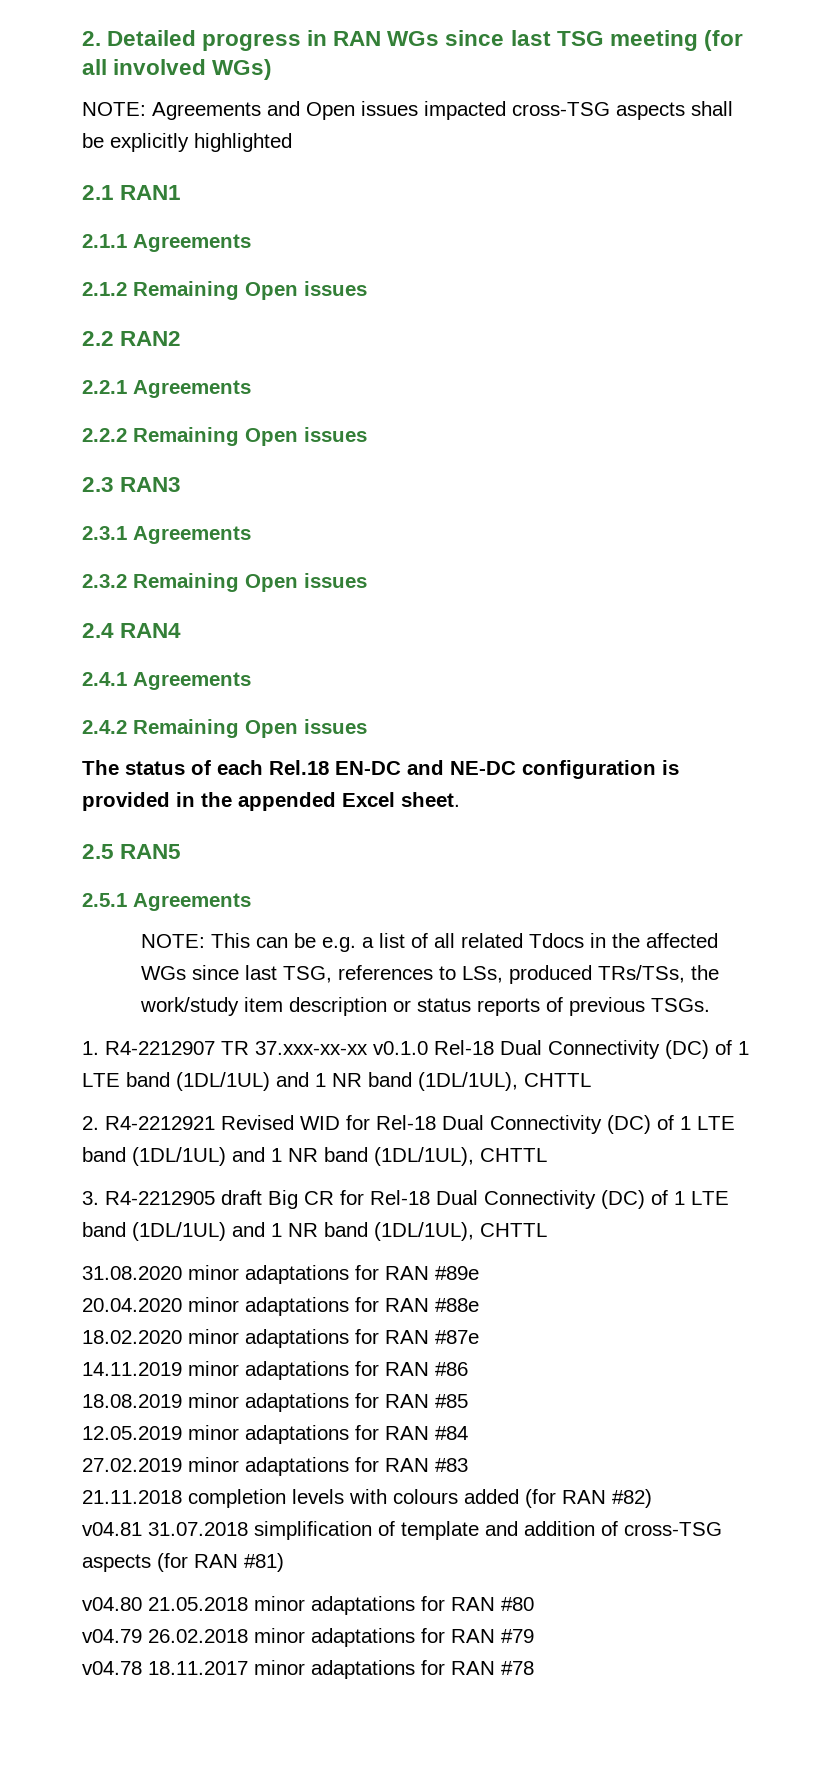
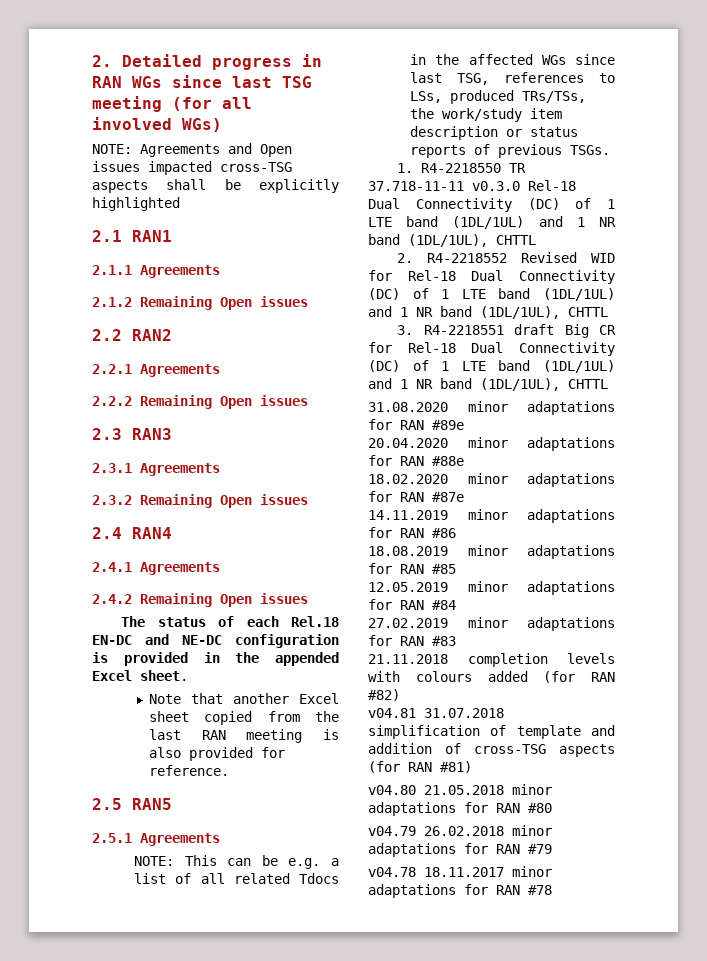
+ Note that another Excel sheet copied from the last RAN meeting is also provided for reference.
- 1. R4-2212907 TR 37.xxx-xx-xx v0.1.0 Rel-18 Dual Connectivity (DC) of 1 LTE band (1DL/1UL) and 1 NR band (1DL/1UL), CHTTL
+ 1. R4-2218550 TR 37.718-11-11 v0.3.0 Rel-18 Dual Connectivity (DC) of 1 LTE band (1DL/1UL) and 1 NR band (1DL/1UL), CHTTL
- 2. R4-2212921 Revised WID for Rel-18 Dual Connectivity (DC) of 1 LTE band (1DL/1UL) and 1 NR band (1DL/1UL), CHTTL
+ 2. R4-2218552 Revised WID for Rel-18 Dual Connectivity (DC) of 1 LTE band (1DL/1UL) and 1 NR band (1DL/1UL), CHTTL
- 3. R4-2212905 draft Big CR for Rel-18 Dual Connectivity (DC) of 1 LTE band (1DL/1UL) and 1 NR band (1DL/1UL), CHTTL
+ 3. R4-2218551 draft Big CR for Rel-18 Dual Connectivity (DC) of 1 LTE band (1DL/1UL) and 1 NR band (1DL/1UL), CHTTL

